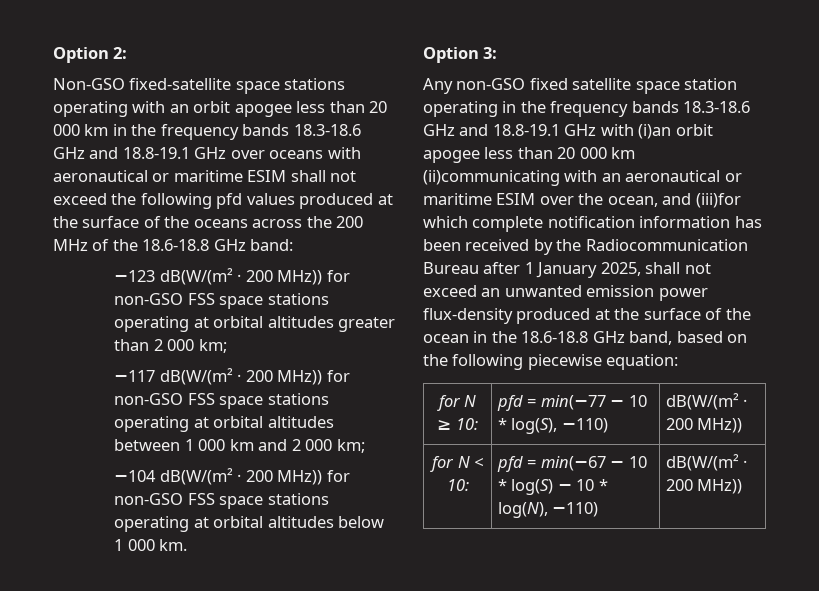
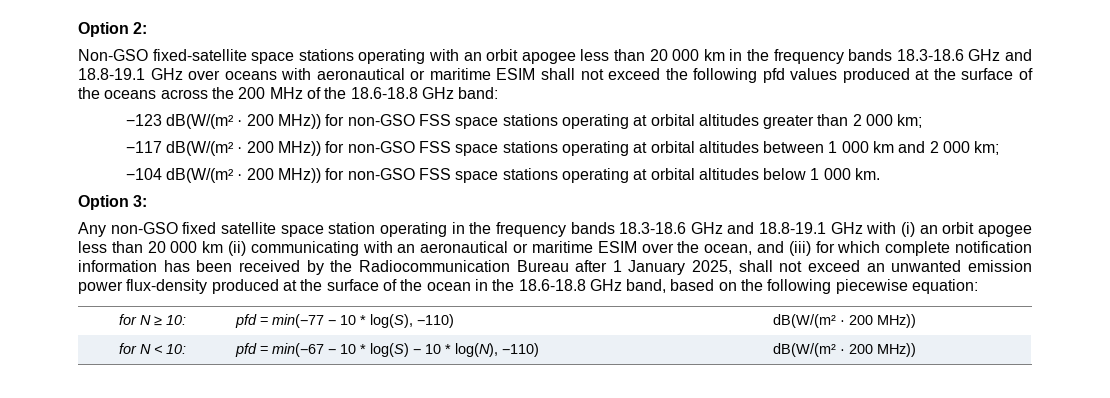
- Any non-GSO fixed satellite space station operating in the frequency bands 18.3-18.6 GHz and 18.8-19.1 GHz with (i)an orbit apogee less than 20 000 km (ii)communicating with an aeronautical or maritime ESIM over the ocean, and (iii)for which complete notification information has been received by the Radiocommunication Bureau after 1 January 2025, shall not exceed an unwanted emission power flux-density produced at the surface of the ocean in the 18.6-18.8 GHz band, based on the following piecewise equation:
+ Any non-GSO fixed satellite space station operating in the frequency bands 18.3-18.6 GHz and 18.8-19.1 GHz with (i) an orbit apogee less than 20 000 km (ii) communicating with an aeronautical or maritime ESIM over the ocean, and (iii) for which complete notification information has been received by the Radiocommunication Bureau after 1 January 2025, shall not exceed an unwanted emission power flux-density produced at the surface of the ocean in the 18.6-18.8 GHz band, based on the following piecewise equation:

